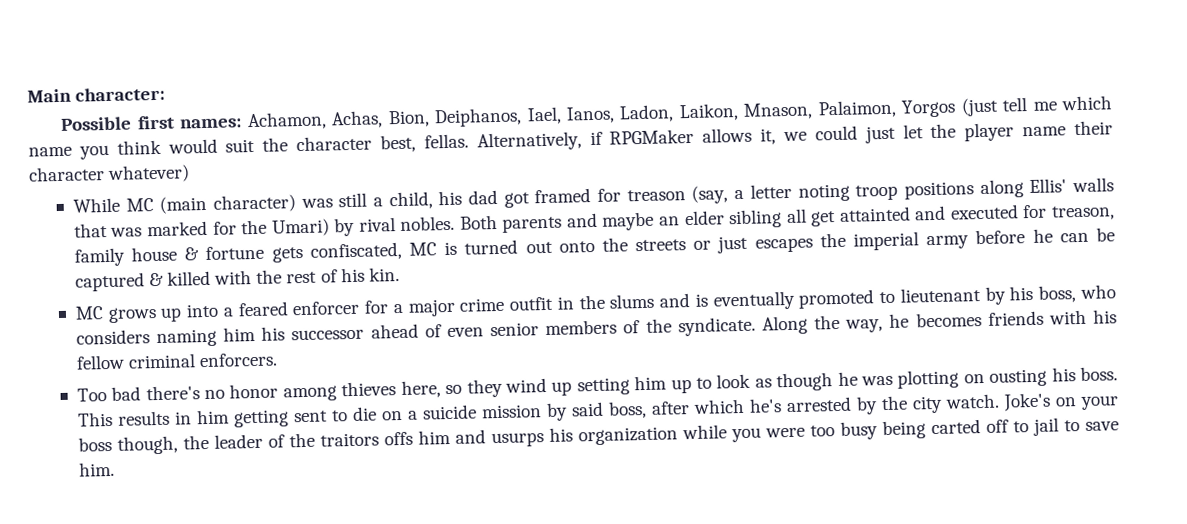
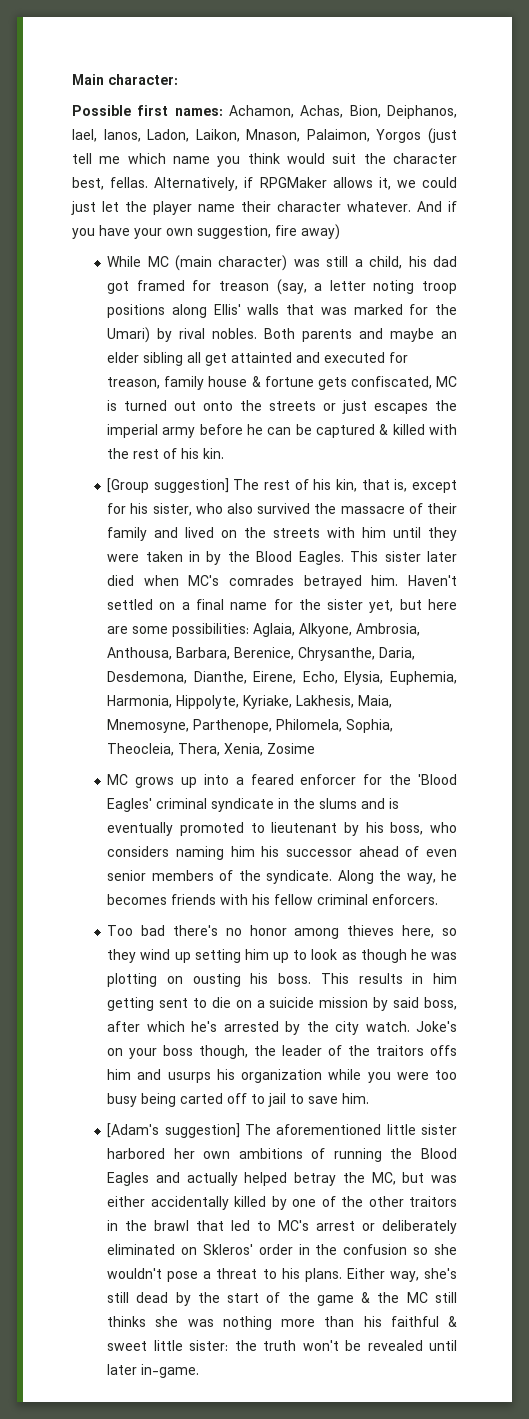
- Alternatively, if RPGMaker allows it, we could just let the player name their character whatever)
+ Alternatively, if RPGMaker allows it, we could just let the player name their character whatever. And if you have your own suggestion, fire away)
+ [Group suggestion] The rest of his kin, that is, except for his sister, who also survived the massacre of their family and lived on the streets with him until they were taken in by the Blood Eagles. This sister later died when MC's comrades betrayed him. Haven't settled on a final name for the sister yet, but here are some possibilities: Aglaia, Alkyone, Ambrosia, Anthousa, Barbara, Berenice, Chrysanthe, Daria, Desdemona, Dianthe, Eirene, Echo, Elysia, Euphemia, Harmonia, Hippolyte, Kyriake, Lakhesis, Maia, Mnemosyne, Parthenope, Philomela, Sophia, Theocleia, Thera, Xenia, Zosime
- MC grows up into a feared enforcer for a major crime outfit in the slums and is eventually promoted to lieutenant by his boss, who considers naming him his successor ahead of even senior members of the syndicate.
+ MC grows up into a feared enforcer for the 'Blood Eagles' criminal syndicate in the slums and is eventually promoted to lieutenant by his boss, who considers naming him his successor ahead of even senior members of the syndicate.
+ [Adam's suggestion] The aforementioned little sister harbored her own ambitions of running the Blood Eagles and actually helped betray the MC, but was either accidentally killed by one of the other traitors in the brawl that led to MC's arrest or deliberately eliminated on Skleros' order in the confusion so she wouldn't pose a threat to his plans. Either way, she's still dead by the start of the game & the MC still thinks she was nothing more than his faithful & sweet little sister: the truth won't be revealed until later in-game.

